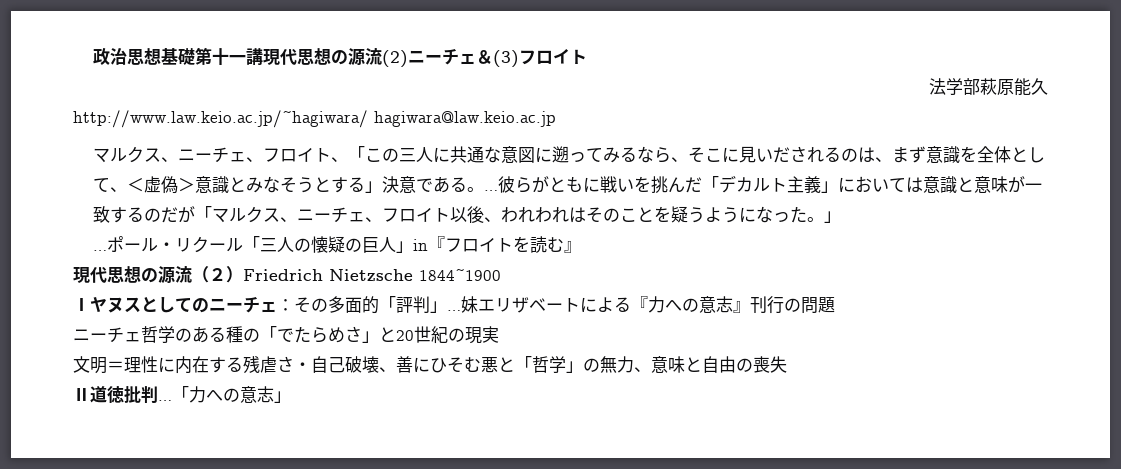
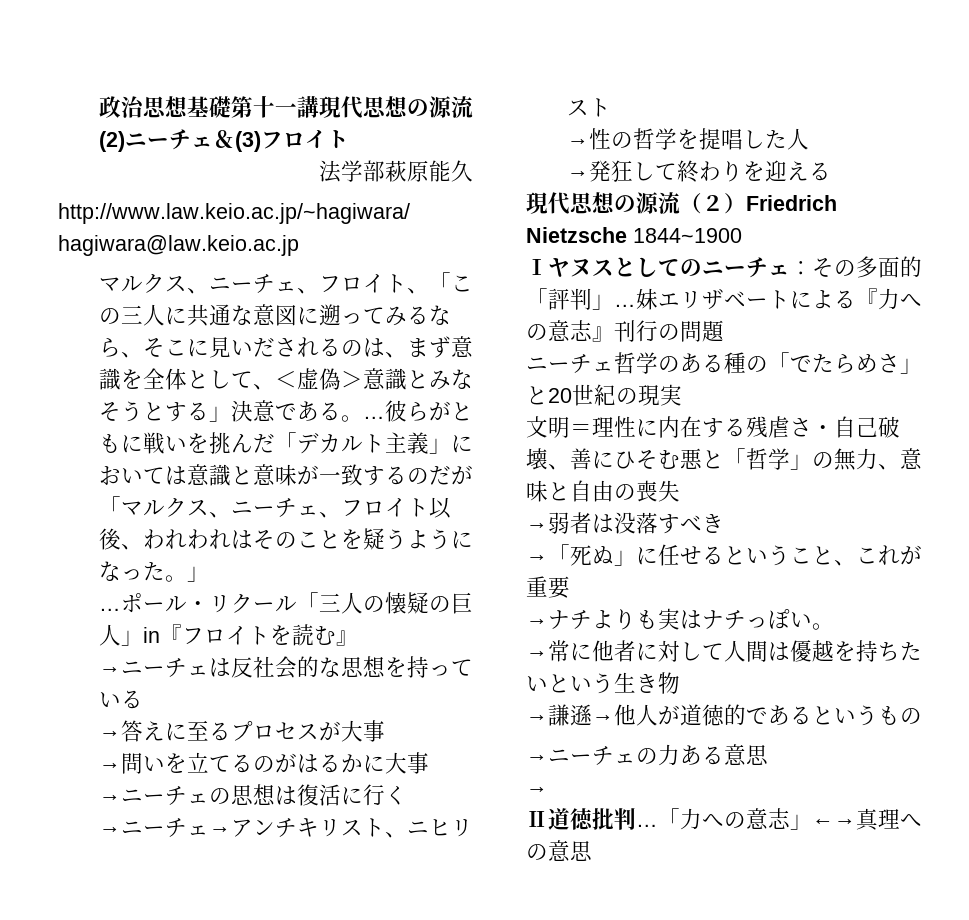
+ →ニーチェは反社会的な思想を持っている
+ →答えに至るプロセスが大事
+ →問いを立てるのがはるかに大事
+ →ニーチェの思想は復活に行く
+ →ニーチェ→アンチキリスト、ニヒリスト
+ →性の哲学を提唱した人
+ →発狂して終わりを迎える
+ →弱者は没落すべき
+ →「死ぬ」に任せるということ、これが重要
+ →ナチよりも実はナチっぽい。
+ →常に他者に対して人間は優越を持ちたいという生き物
+ →謙遜→他人が道徳的であるというもの
+ →ニーチェの力ある意思
+ →
- 「力への意志」
+ 「力への意志」←→真理への意思

